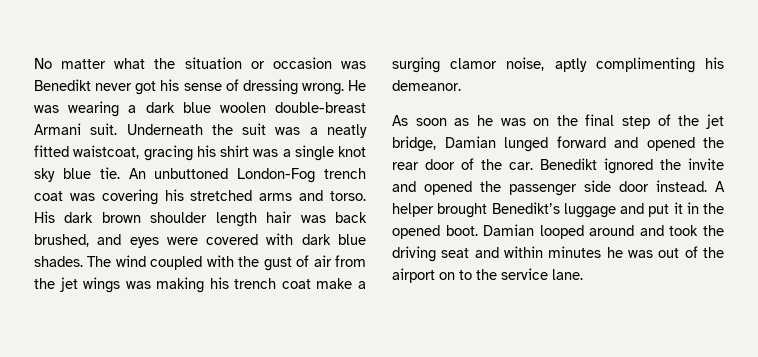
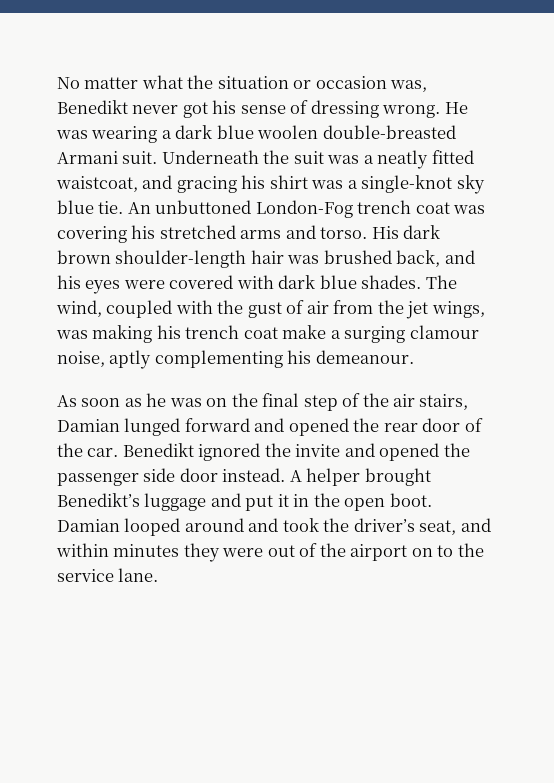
- No matter what the situation or occasion was Benedikt never got his sense of dressing wrong.
+ No matter what the situation or occasion was, Benedikt never got his sense of dressing wrong.
- He was wearing a dark blue woolen double-breast Armani suit.
+ He was wearing a dark blue woolen double-breasted Armani suit.
- Underneath the suit was a neatly fitted waistcoat, gracing his shirt was a single knot sky blue tie.
+ Underneath the suit was a neatly fitted waistcoat, and gracing his shirt was a single-knot sky blue tie.
- His dark brown shoulder length hair was back brushed, and eyes were covered with dark blue shades.
+ His dark brown shoulder-length hair was brushed back, and his eyes were covered with dark blue shades.
- The wind coupled with the gust of air from the jet wings was making his trench coat make a surging clamor noise, aptly complimenting his demeanor.
+ The wind, coupled with the gust of air from the jet wings, was making his trench coat make a surging clamour noise, aptly complementing his demeanour.
- As soon as he was on the final step of the jet bridge, Damian lunged forward and opened the rear door of the car.
+ As soon as he was on the final step of the air stairs, Damian lunged forward and opened the rear door of the car.
- A helper brought Benedikt’s luggage and put it in the opened boot.
+ A helper brought Benedikt’s luggage and put it in the open boot.
- Damian looped around and took the driving seat and within minutes he was out of the airport on to the service lane.
+ Damian looped around and took the driver’s seat, and within minutes they were out of the airport on to the service lane.

